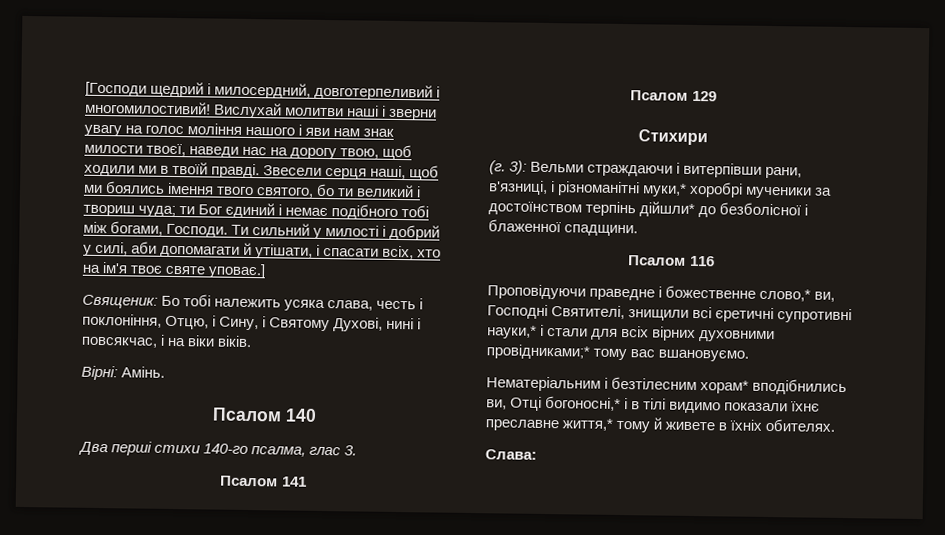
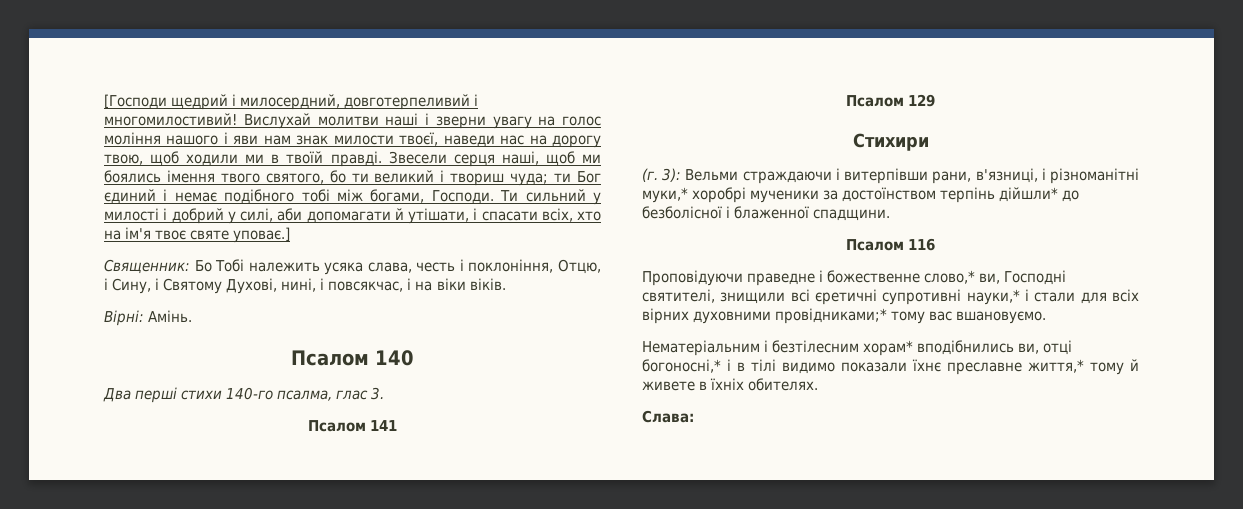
- Священик: Бо тобі належить усяка слава, честь і поклоніння, Отцю, і Сину, і Святому Духові, нині і повсякчас, і на віки віків.
+ Священник: Бо Тобі належить усяка слава, честь і поклоніння, Отцю, і Сину, і Святому Духові, нині, і повсякчас, і на віки віків.
- Проповідуючи праведне і божественне слово,* ви, Господні Святителі, знищили всі єретичні супротивні науки,* і стали для всіх вірних духовними провідниками;* тому вас вшановуємо.
+ Проповідуючи праведне і божественне слово,* ви, Господні святителі, знищили всі єретичні супротивні науки,* і стали для всіх вірних духовними провідниками;* тому вас вшановуємо.
- Нематеріальним і безтілесним хорам* вподібнились ви, Отці богоносні,* і в тілі видимо показали їхнє преславне життя,* тому й живете в їхніх обителях.
+ Нематеріальним і безтілесним хорам* вподібнились ви, отці богоносні,* і в тілі видимо показали їхнє преславне життя,* тому й живете в їхніх обителях.

